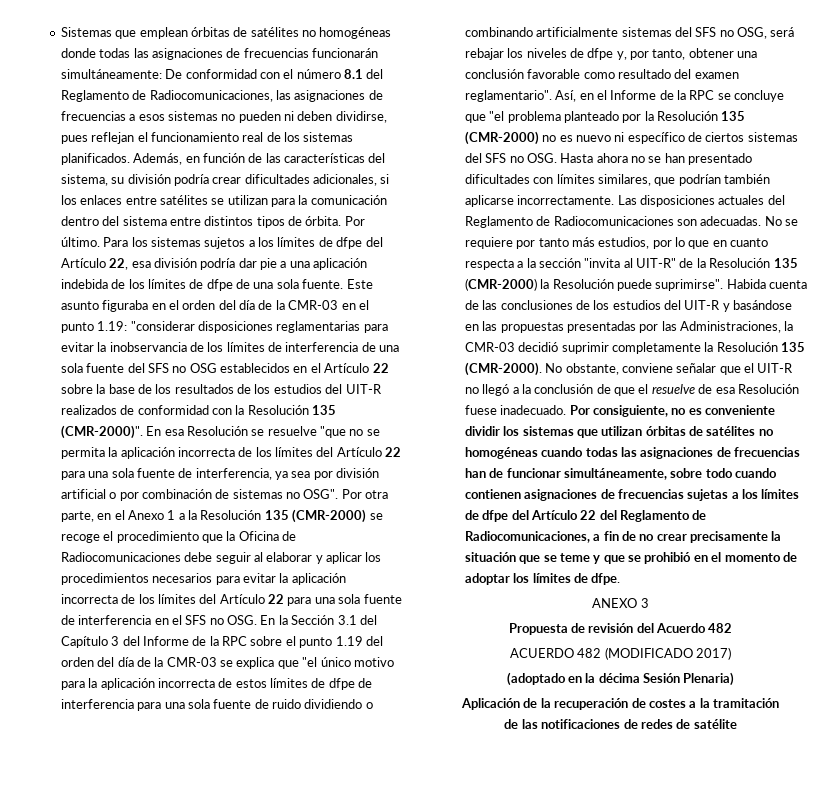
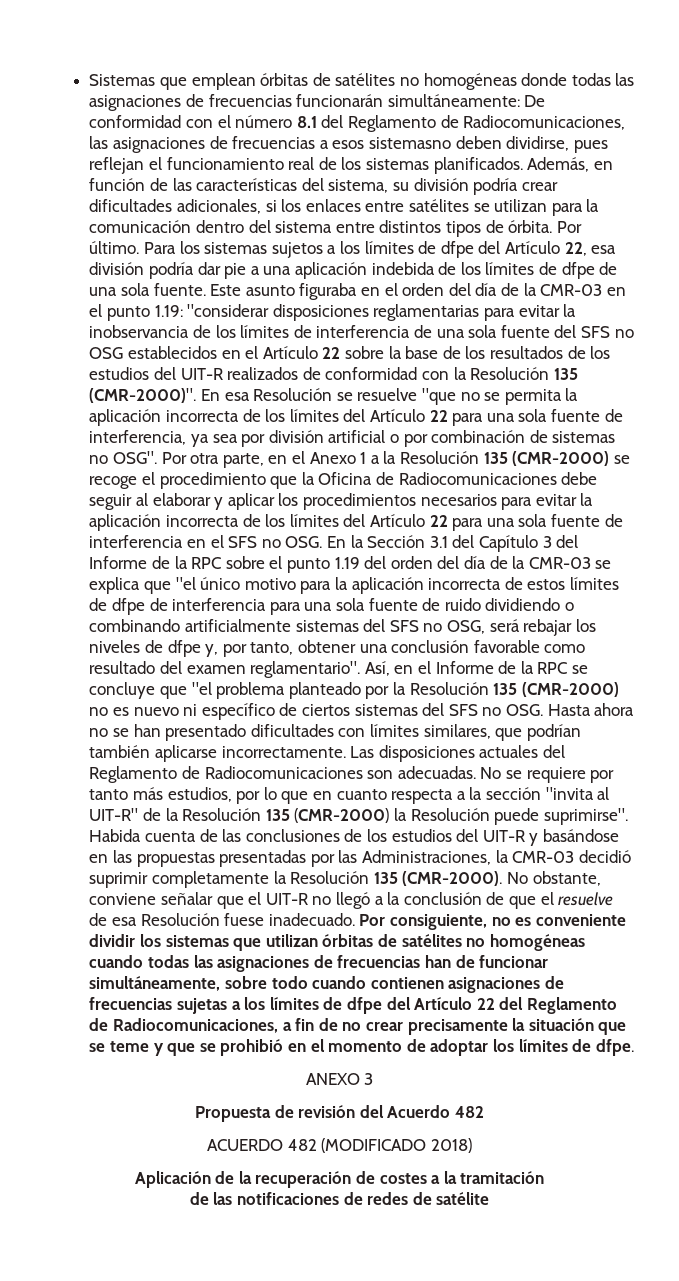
- Sistemas que emplean órbitas de satélites no homogéneas donde todas las asignaciones de frecuencias funcionarán simultáneamente: De conformidad con el número 8.1 del Reglamento de Radiocomunicaciones, las asignaciones de frecuencias a esos sistemas no pueden ni deben dividirse, pues reflejan el funcionamiento real de los sistemas planificados.
+ Sistemas que emplean órbitas de satélites no homogéneas donde todas las asignaciones de frecuencias funcionarán simultáneamente: De conformidad con el número 8.1 del Reglamento de Radiocomunicaciones, las asignaciones de frecuencias a esos sistemasno deben dividirse, pues reflejan el funcionamiento real de los sistemas planificados.
- ACUERDO 482 (MODIFICADO 2017)
- (adoptado en la décima Sesión Plenaria)
+ ACUERDO 482 (MODIFICADO 2018)

